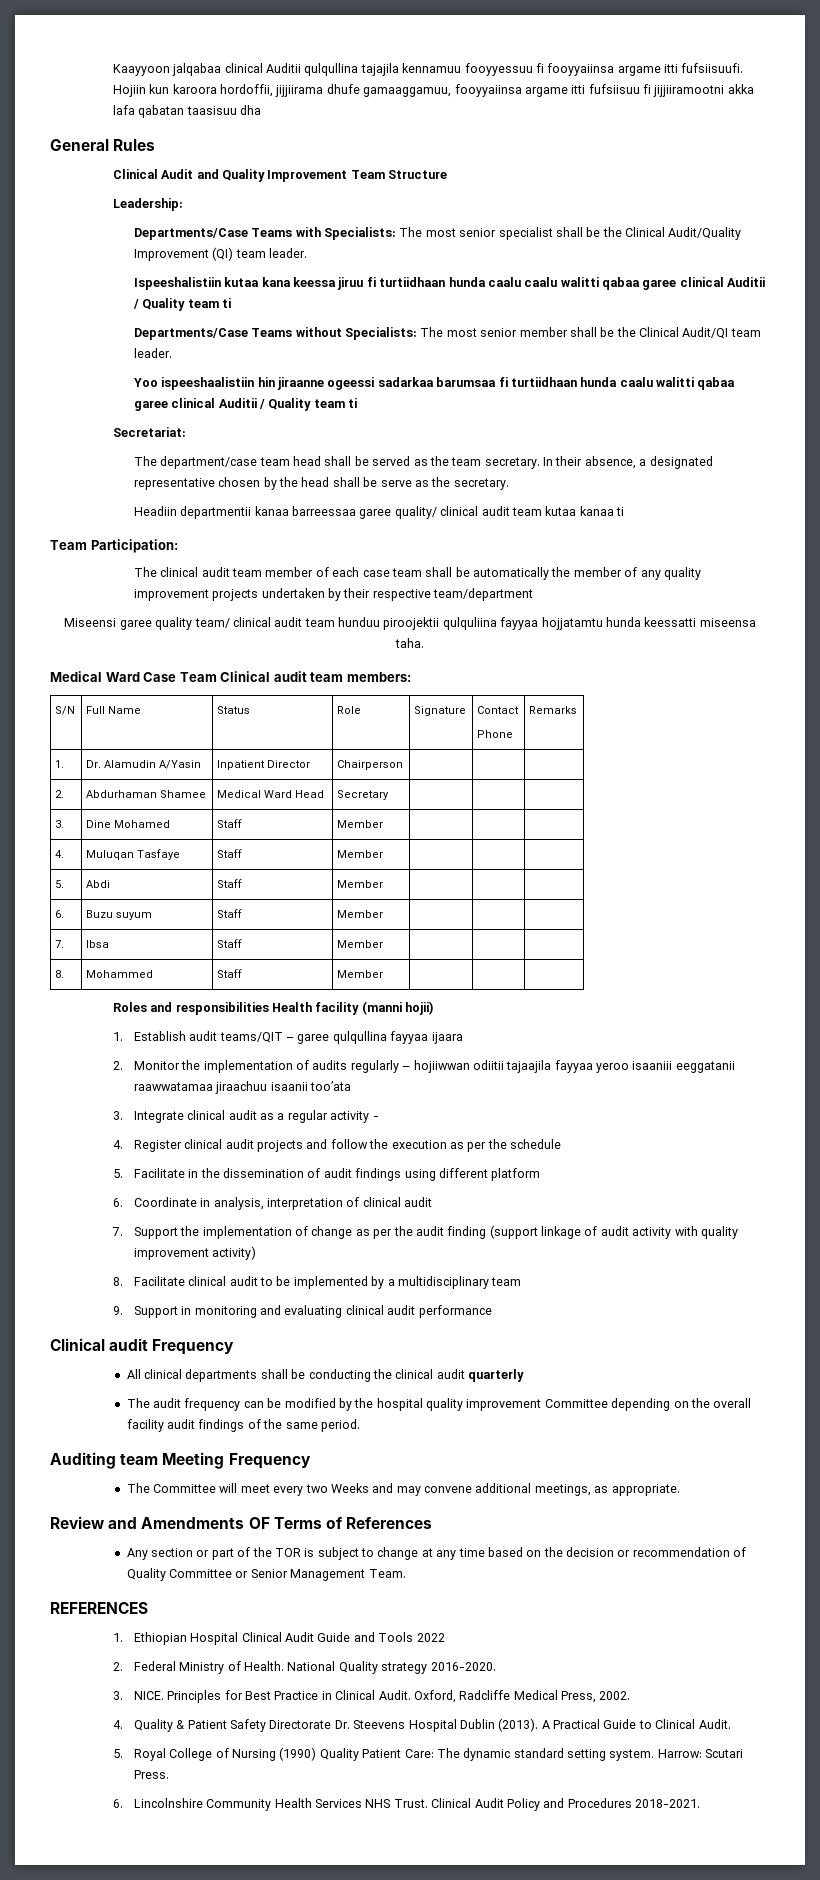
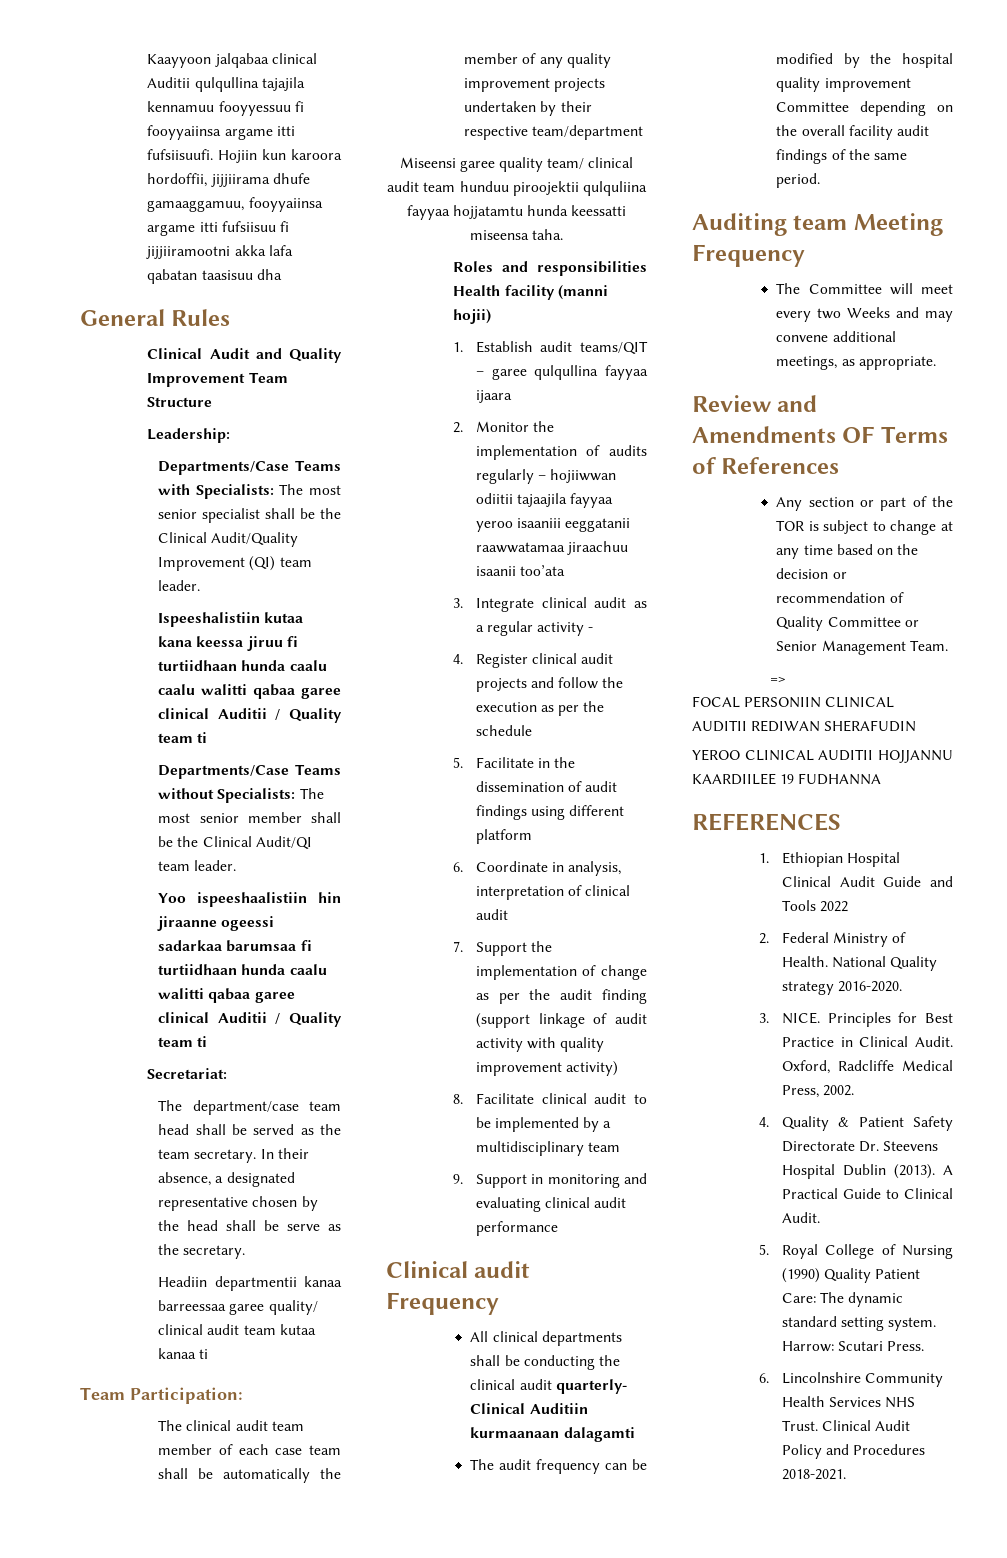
- Medical Ward Case Team Clinical audit team members:
- S/N | Full Name | Status | Role | Signature | Contact
- Phone | Remarks
- 1. | Dr. Alamudin A/Yasin | Inpatient Director | Chairperson | | |
- 2. | Abdurhaman Shamee | Medical Ward Head | Secretary | | |
- 3. | Dine Mohamed | Staff | Member | | |
- 4. | Muluqan Tasfaye | Staff | Member | | |
- 5. | Abdi | Staff | Member | | |
- 6. | Buzu suyum | Staff | Member | | |
- 7. | Ibsa | Staff | Member | | |
- 8. | Mohammed | Staff | Member | | |
- All clinical departments shall be conducting the clinical audit quarterly
+ All clinical departments shall be conducting the clinical audit quarterly- Clinical Auditiin kurmaanaan dalagamti
+ =>
+ FOCAL PERSONIIN CLINICAL AUDITII REDIWAN SHERAFUDIN
+ YEROO CLINICAL AUDITII HOJJANNU KAARDIILEE 19 FUDHANNA

